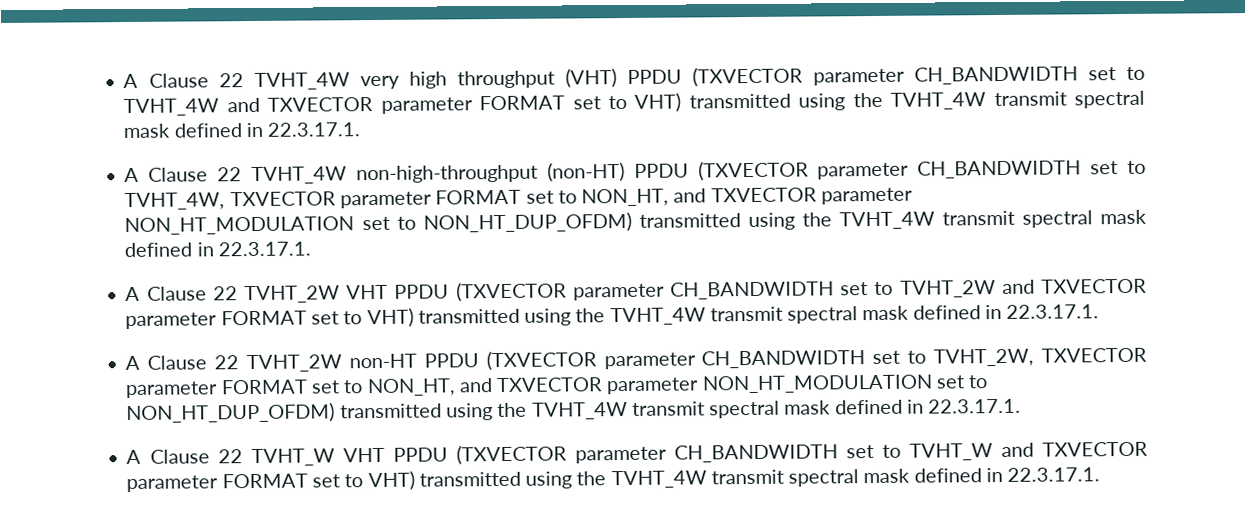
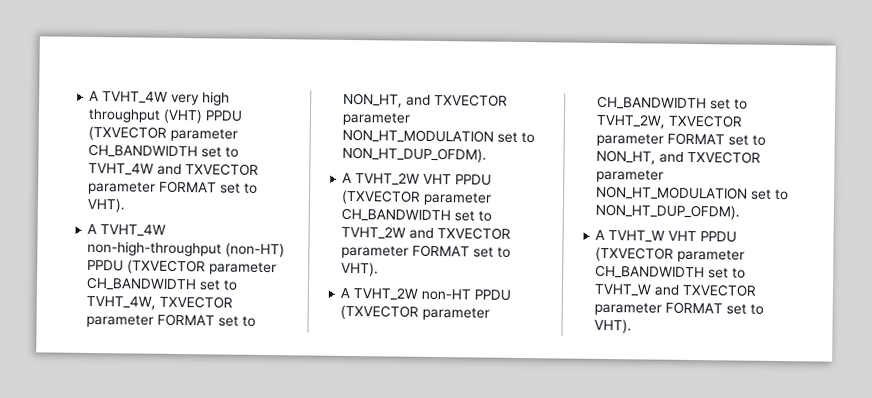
- A Clause 22 TVHT_4W very high throughput (VHT) PPDU (TXVECTOR parameter CH_BANDWIDTH set to TVHT_4W and TXVECTOR parameter FORMAT set to VHT) transmitted using the TVHT_4W transmit spectral mask defined in 22.3.17.1.
- A Clause 22 TVHT_4W non-high-throughput (non-HT) PPDU (TXVECTOR parameter CH_BANDWIDTH set to TVHT_4W, TXVECTOR parameter FORMAT set to NON_HT, and TXVECTOR parameter NON_HT_MODULATION set to NON_HT_DUP_OFDM) transmitted using the TVHT_4W transmit spectral mask defined in 22.3.17.1.
- A Clause 22 TVHT_2W VHT PPDU (TXVECTOR parameter CH_BANDWIDTH set to TVHT_2W and TXVECTOR parameter FORMAT set to VHT) transmitted using the TVHT_4W transmit spectral mask defined in 22.3.17.1.
- A Clause 22 TVHT_2W non-HT PPDU (TXVECTOR parameter CH_BANDWIDTH set to TVHT_2W, TXVECTOR parameter FORMAT set to NON_HT, and TXVECTOR parameter NON_HT_MODULATION set to NON_HT_DUP_OFDM) transmitted using the TVHT_4W transmit spectral mask defined in 22.3.17.1.
- A Clause 22 TVHT_W VHT PPDU (TXVECTOR parameter CH_BANDWIDTH set to TVHT_W and TXVECTOR parameter FORMAT set to VHT) transmitted using the TVHT_4W transmit spectral mask defined in 22.3.17.1.
+ A TVHT_4W very high throughput (VHT) PPDU (TXVECTOR parameter CH_BANDWIDTH set to TVHT_4W and TXVECTOR parameter FORMAT set to VHT).
+ A TVHT_4W non-high-throughput (non-HT) PPDU (TXVECTOR parameter CH_BANDWIDTH set to TVHT_4W, TXVECTOR parameter FORMAT set to NON_HT, and TXVECTOR parameter NON_HT_MODULATION set to NON_HT_DUP_OFDM).
+ A TVHT_2W VHT PPDU (TXVECTOR parameter CH_BANDWIDTH set to TVHT_2W and TXVECTOR parameter FORMAT set to VHT).
+ A TVHT_2W non-HT PPDU (TXVECTOR parameter CH_BANDWIDTH set to TVHT_2W, TXVECTOR parameter FORMAT set to NON_HT, and TXVECTOR parameter NON_HT_MODULATION set to NON_HT_DUP_OFDM).
+ A TVHT_W VHT PPDU (TXVECTOR parameter CH_BANDWIDTH set to TVHT_W and TXVECTOR parameter FORMAT set to VHT).

